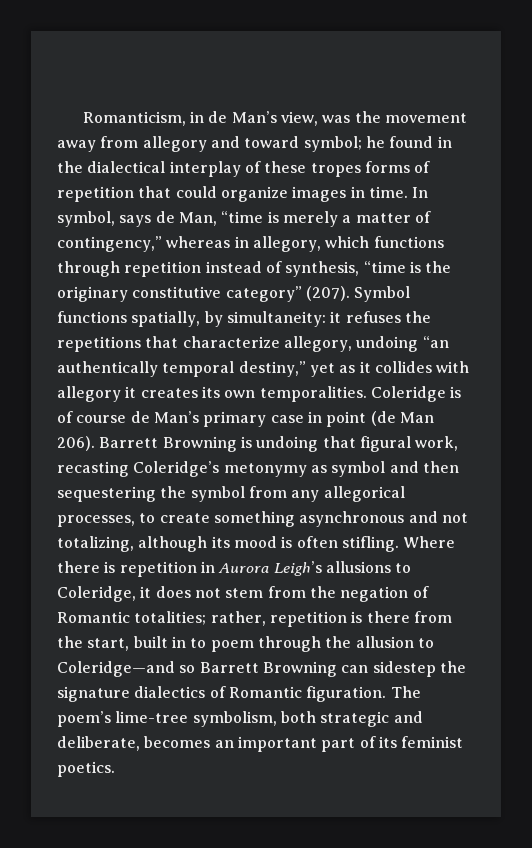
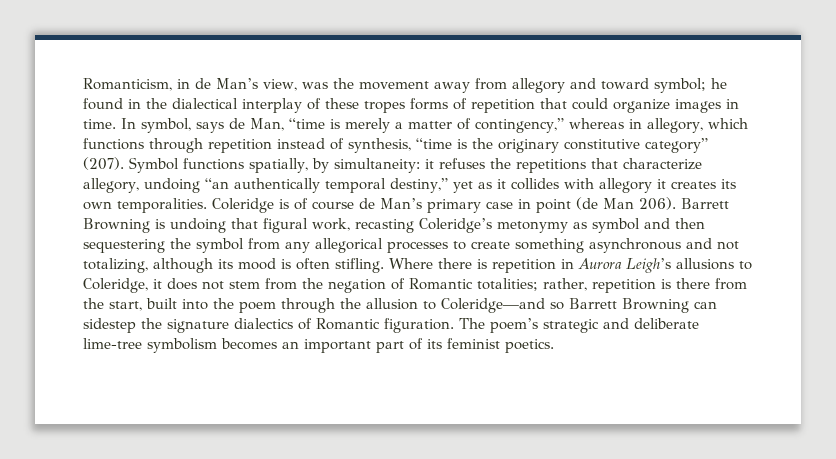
- Barrett Browning is undoing that figural work, recasting Coleridge’s metonymy as symbol and then sequestering the symbol from any allegorical processes, to create something asynchronous and not totalizing, although its mood is often stifling.
+ Barrett Browning is undoing that figural work, recasting Coleridge’s metonymy as symbol and then sequestering the symbol from any allegorical processes to create something asynchronous and not totalizing, although its mood is often stifling.
- Where there is repetition in Aurora Leigh’s allusions to Coleridge, it does not stem from the negation of Romantic totalities; rather, repetition is there from the start, built in to poem through the allusion to Coleridge—and so Barrett Browning can sidestep the signature dialectics of Romantic figuration.
+ Where there is repetition in Aurora Leigh’s allusions to Coleridge, it does not stem from the negation of Romantic totalities; rather, repetition is there from the start, built into the poem through the allusion to Coleridge—and so Barrett Browning can sidestep the signature dialectics of Romantic figuration.
- The poem’s lime-tree symbolism, both strategic and deliberate, becomes an important part of its feminist poetics.
+ The poem’s strategic and deliberate lime-tree symbolism becomes an important part of its feminist poetics.

